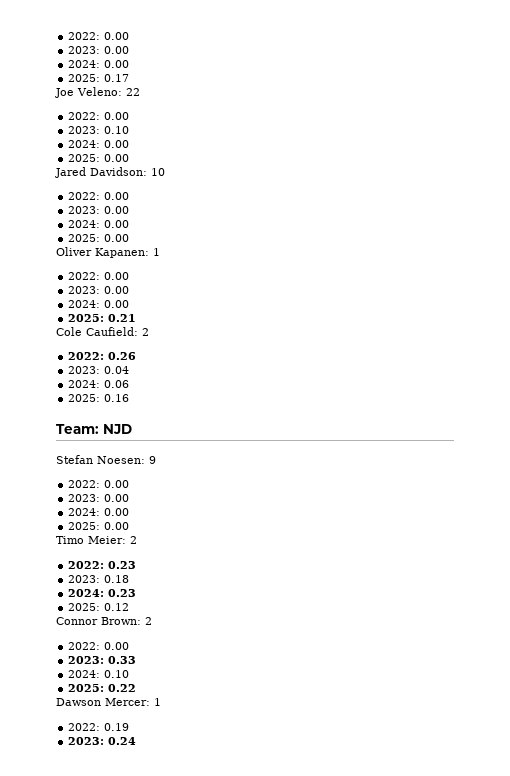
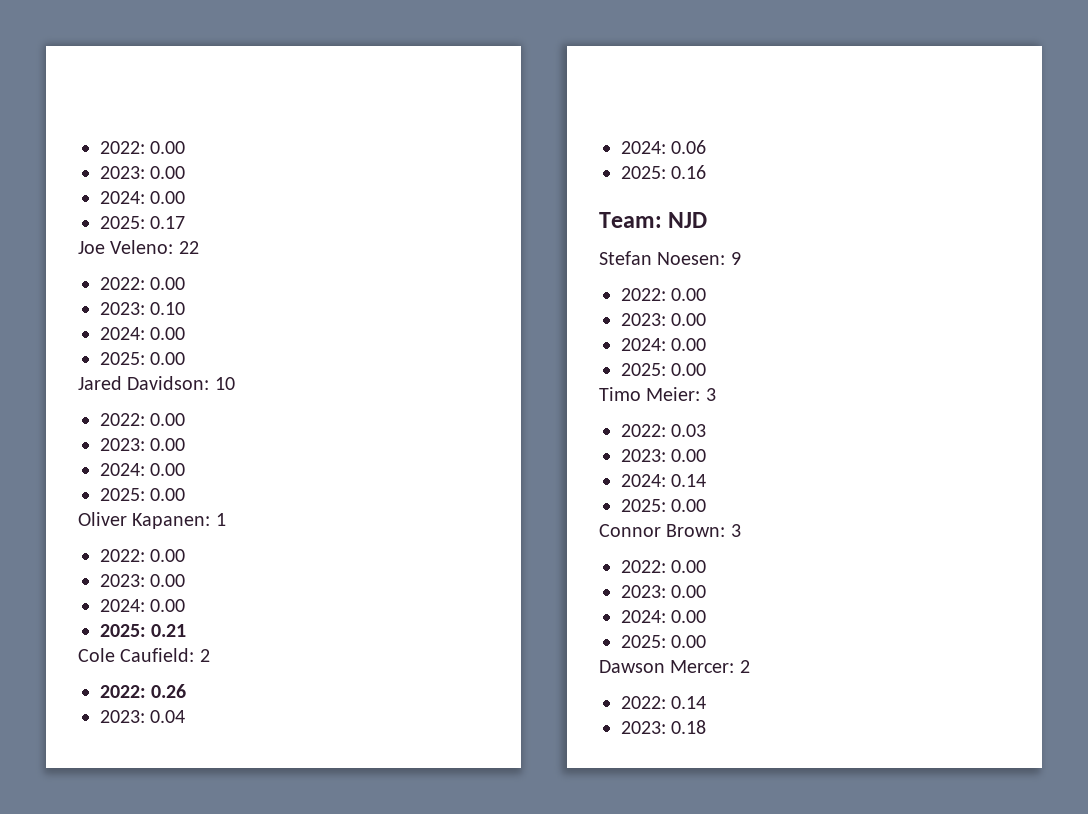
- Timo Meier: 2
- 2022: 0.23
- 2023: 0.18
- 2024: 0.23
- 2025: 0.12
+ Timo Meier: 3
+ 2022: 0.03
+ 2023: 0.00
+ 2024: 0.14
+ 2025: 0.00
- Connor Brown: 2
+ Connor Brown: 3
  2022: 0.00
- 2023: 0.33
- 2024: 0.10
- 2025: 0.22
+ 2023: 0.00
+ 2024: 0.00
+ 2025: 0.00
- Dawson Mercer: 1
- 2022: 0.19
- 2023: 0.24
+ Dawson Mercer: 2
+ 2022: 0.14
+ 2023: 0.18

